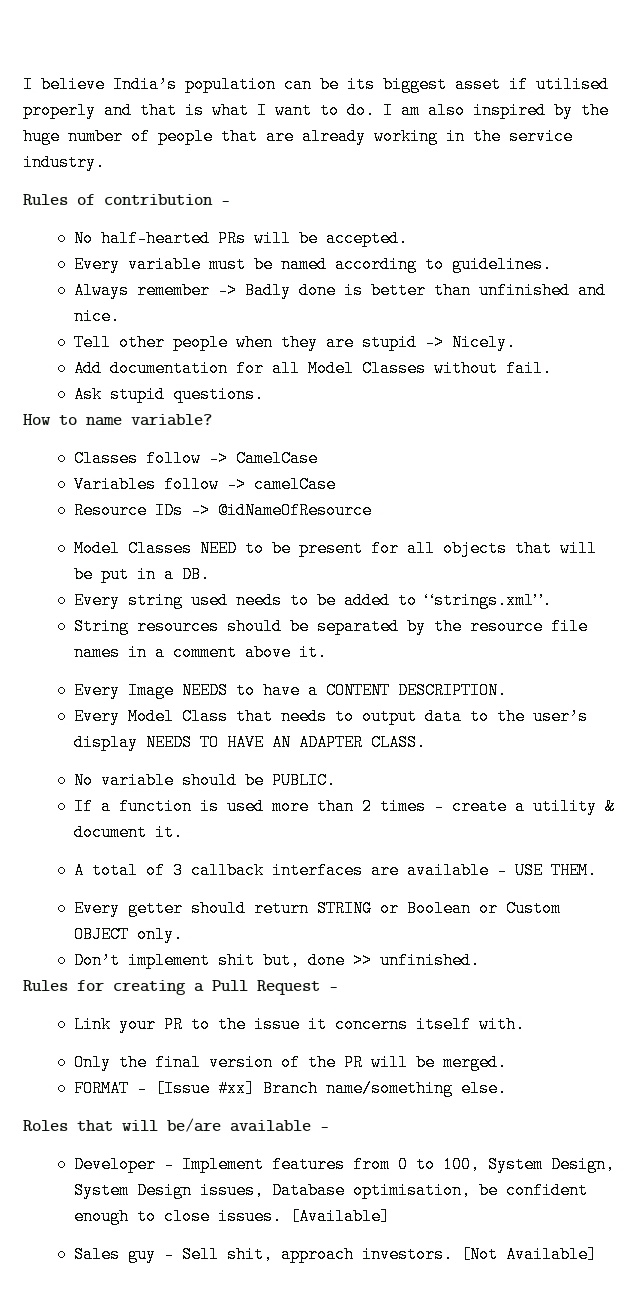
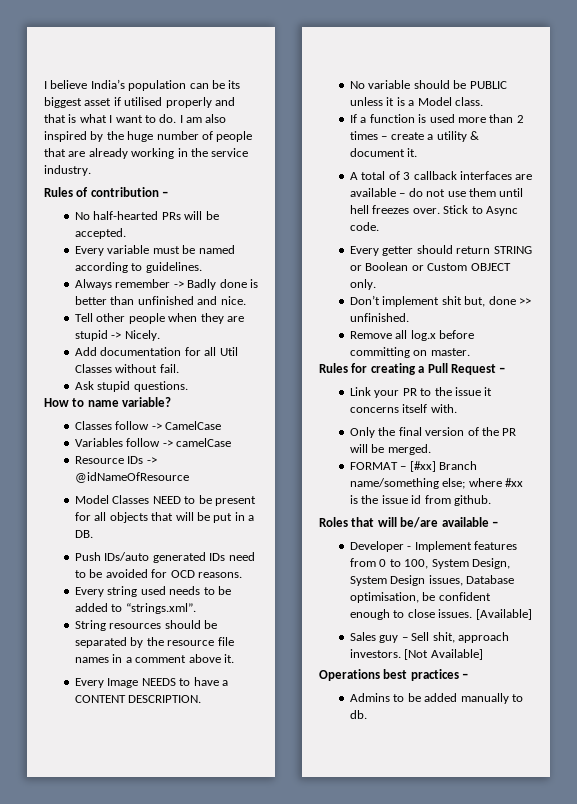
- Add documentation for all Model Classes without fail.
+ Add documentation for all Util Classes without fail.
+ Push IDs/auto generated IDs need to be avoided for OCD reasons.
- Every Model Class that needs to output data to the user’s display NEEDS TO HAVE AN ADAPTER CLASS.
- No variable should be PUBLIC.
+ No variable should be PUBLIC unless it is a Model class.
- A total of 3 callback interfaces are available – USE THEM.
+ A total of 3 callback interfaces are available – do not use them until hell freezes over. Stick to Async code.
+ Remove all log.x before committing on master.
- FORMAT – [Issue #xx] Branch name/something else.
+ FORMAT – [#xx] Branch name/something else; where #xx is the issue id from github.
+ Operations best practices –
+ Admins to be added manually to db.

